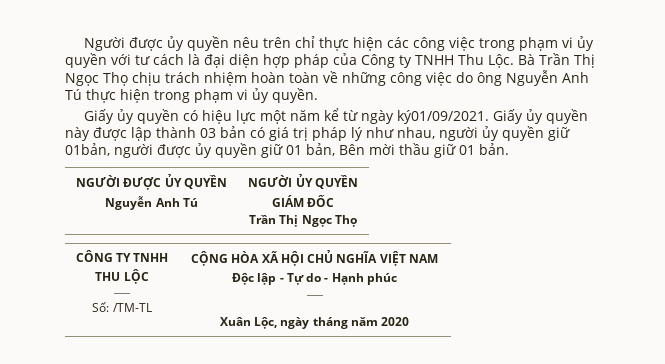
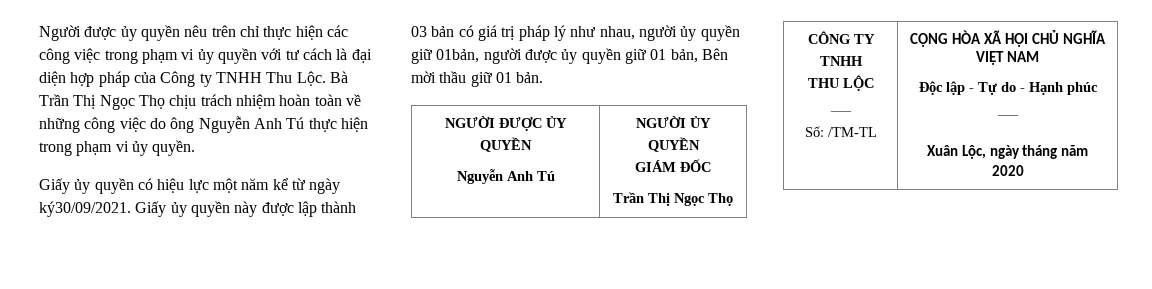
- Giấy ủy quyền có hiệu lực một năm kể từ ngày ký01/09/2021.
+ Giấy ủy quyền có hiệu lực một năm kể từ ngày ký30/09/2021.

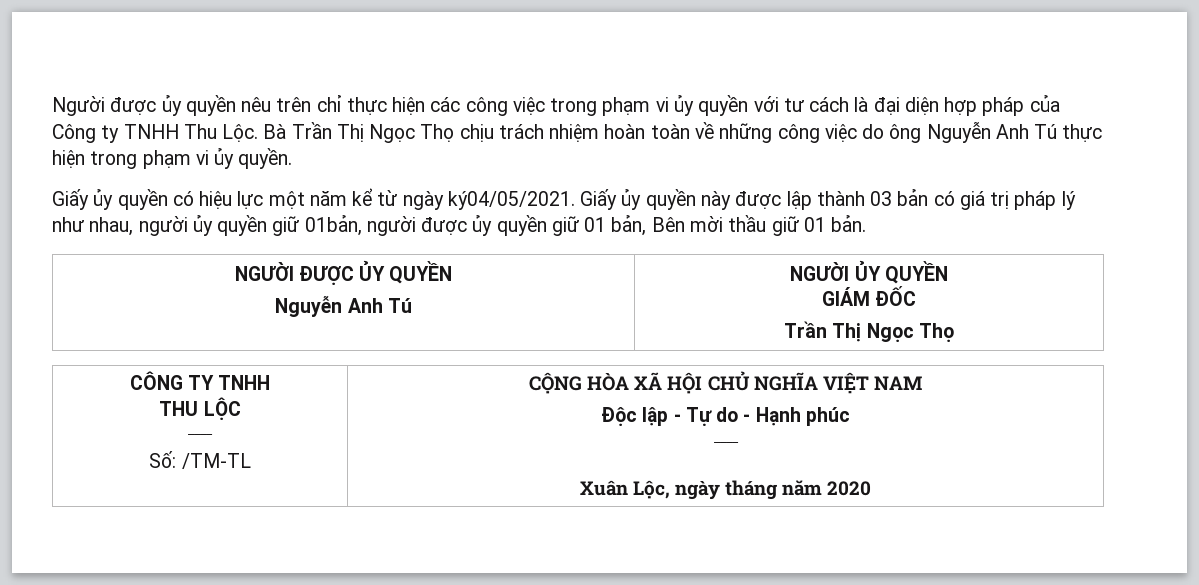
- Giấy ủy quyền có hiệu lực một năm kể từ ngày ký30/09/2021.
+ Giấy ủy quyền có hiệu lực một năm kể từ ngày ký04/05/2021.

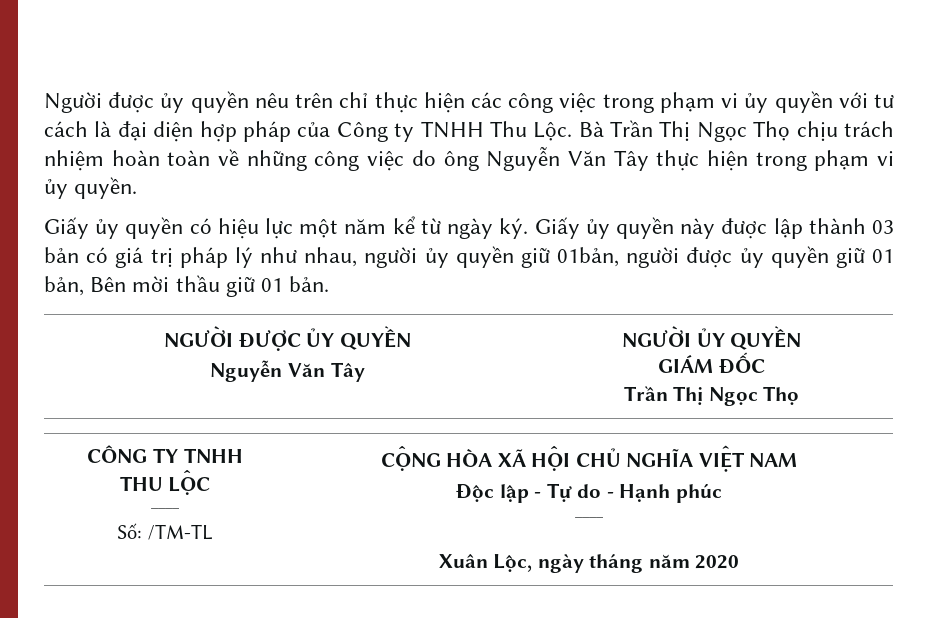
- Người được ủy quyền nêu trên chỉ thực hiện các công việc trong phạm vi ủy quyền với tư cách là đại diện hợp pháp của Công ty TNHH Thu Lộc. Bà Trần Thị Ngọc Thọ chịu trách nhiệm hoàn toàn về những công việc do ông Nguyễn Anh Tú thực hiện trong phạm vi ủy quyền.
+ Người được ủy quyền nêu trên chỉ thực hiện các công việc trong phạm vi ủy quyền với tư cách là đại diện hợp pháp của Công ty TNHH Thu Lộc. Bà Trần Thị Ngọc Thọ chịu trách nhiệm hoàn toàn về những công việc do ông Nguyễn Văn Tây thực hiện trong phạm vi ủy quyền.
- Giấy ủy quyền có hiệu lực một năm kể từ ngày ký04/05/2021.
+ Giấy ủy quyền có hiệu lực một năm kể từ ngày ký.
  NGƯỜI ĐƯỢC ỦY QUYỀN
- Nguyễn Anh Tú | NGƯỜI ỦY QUYỀN
+ Nguyễn Văn Tây | NGƯỜI ỦY QUYỀN

